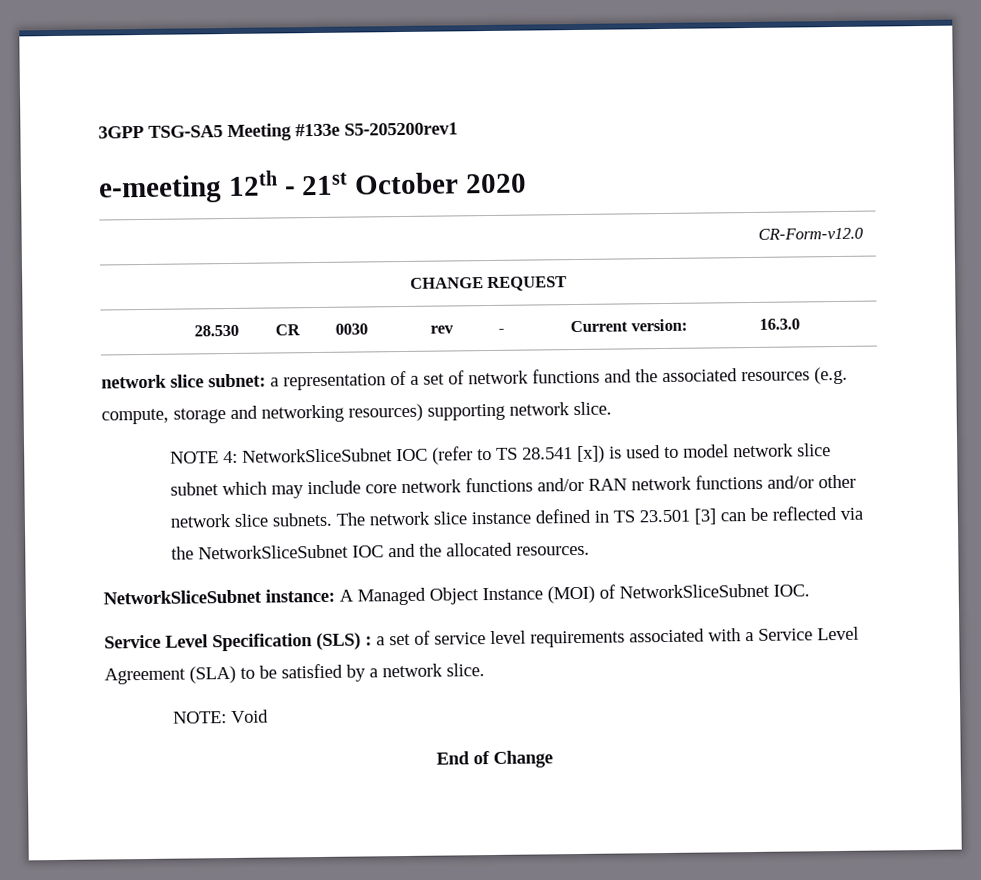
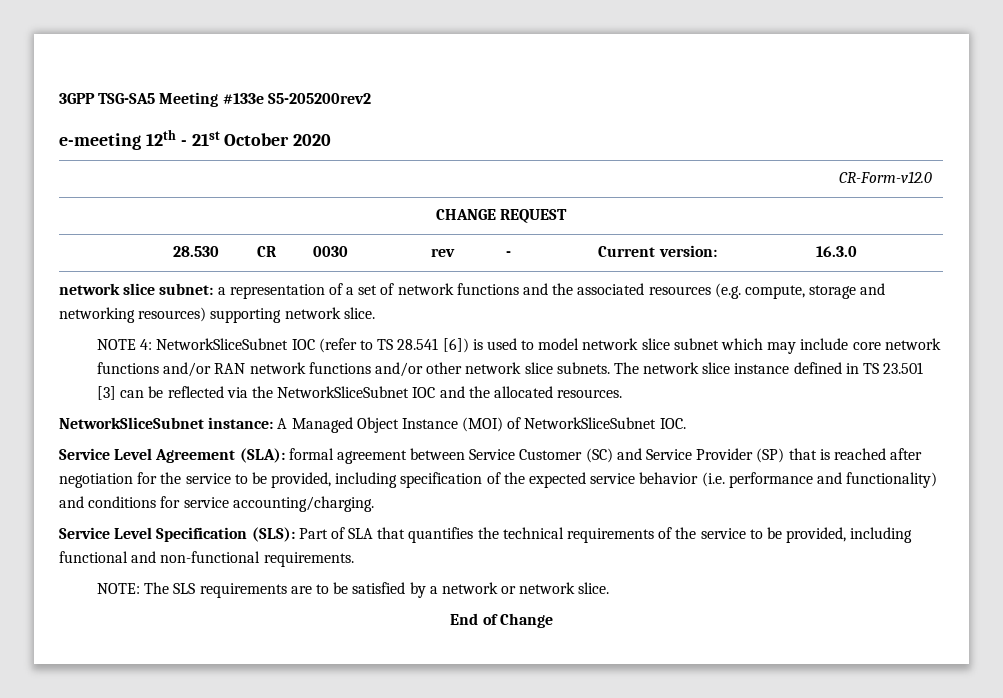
- 3GPP TSG-SA5 Meeting #133e S5-205200rev1
+ 3GPP TSG-SA5 Meeting #133e S5-205200rev2
- NOTE 4: NetworkSliceSubnet IOC (refer to TS 28.541 [x]) is used to model network slice subnet which may include core network functions and/or RAN network functions and/or other network slice subnets.
+ NOTE 4: NetworkSliceSubnet IOC (refer to TS 28.541 [6]) is used to model network slice subnet which may include core network functions and/or RAN network functions and/or other network slice subnets.
- Service Level Specification (SLS) : a set of service level requirements associated with a Service Level Agreement (SLA) to be satisfied by a network slice.
- NOTE: Void
+ Service Level Agreement (SLA): formal agreement between Service Customer (SC) and Service Provider (SP) that is reached after negotiation for the service to be provided, including specification of the expected service behavior (i.e. performance and functionality) and conditions for service accounting/charging.
+ Service Level Specification (SLS): Part of SLA that quantifies the technical requirements of the service to be provided, including functional and non-functional requirements.
+ NOTE: The SLS requirements are to be satisfied by a network or network slice.

